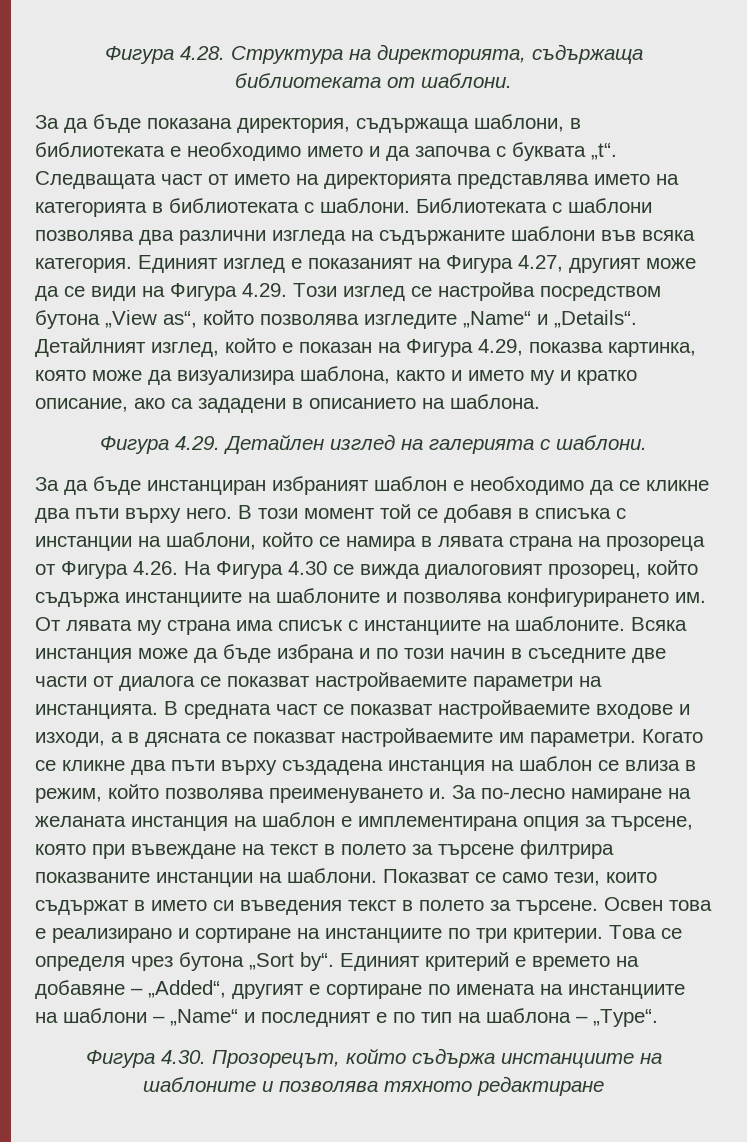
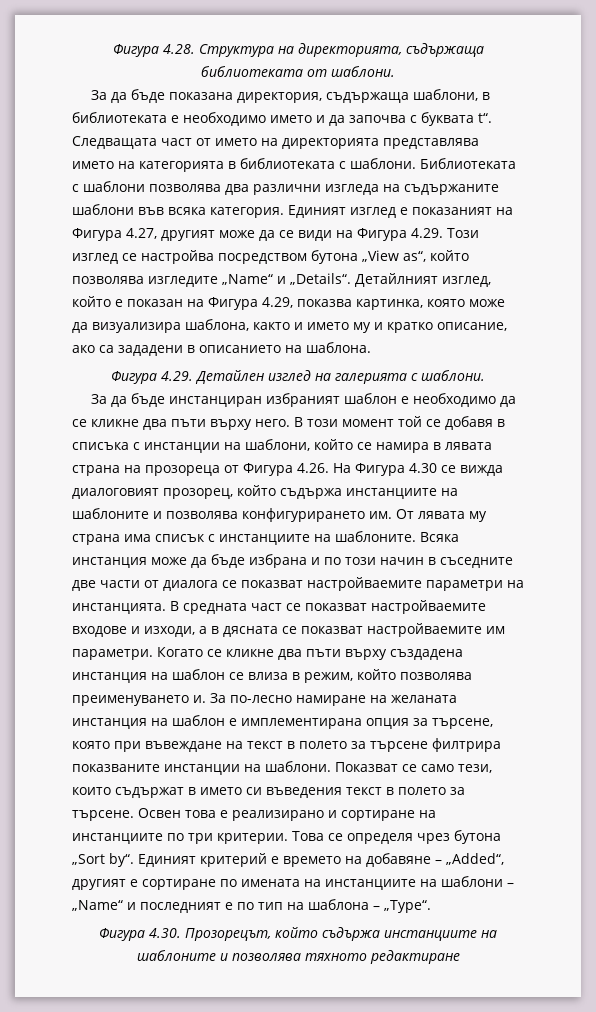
- За да бъде показана директория, съдържаща шаблони, в библиотеката е необходимо името и да започва с буквата „t“.
+ За да бъде показана директория, съдържаща шаблони, в библиотеката е необходимо името и да започва с буквата t“.

